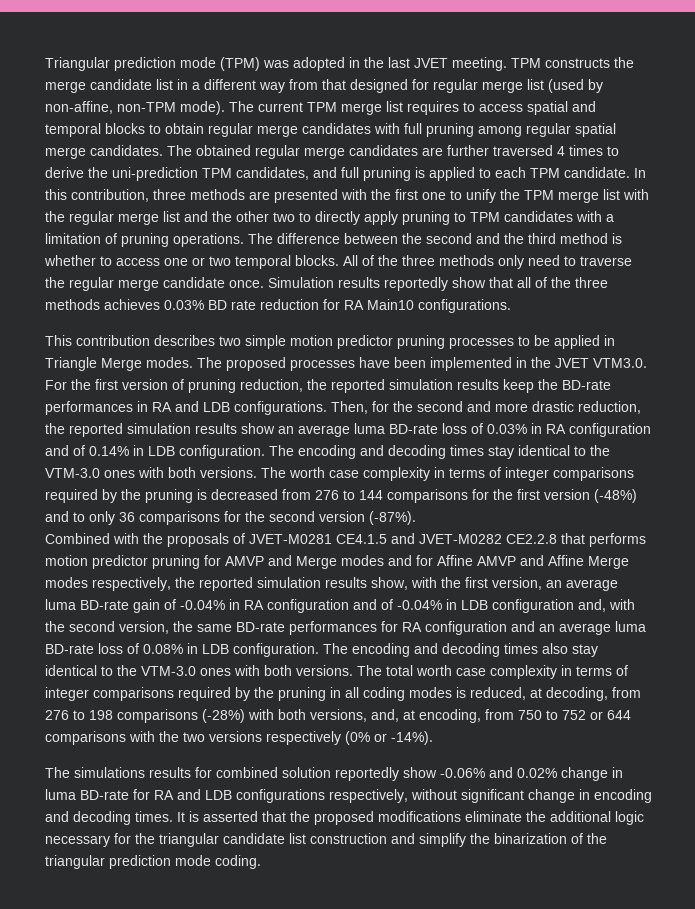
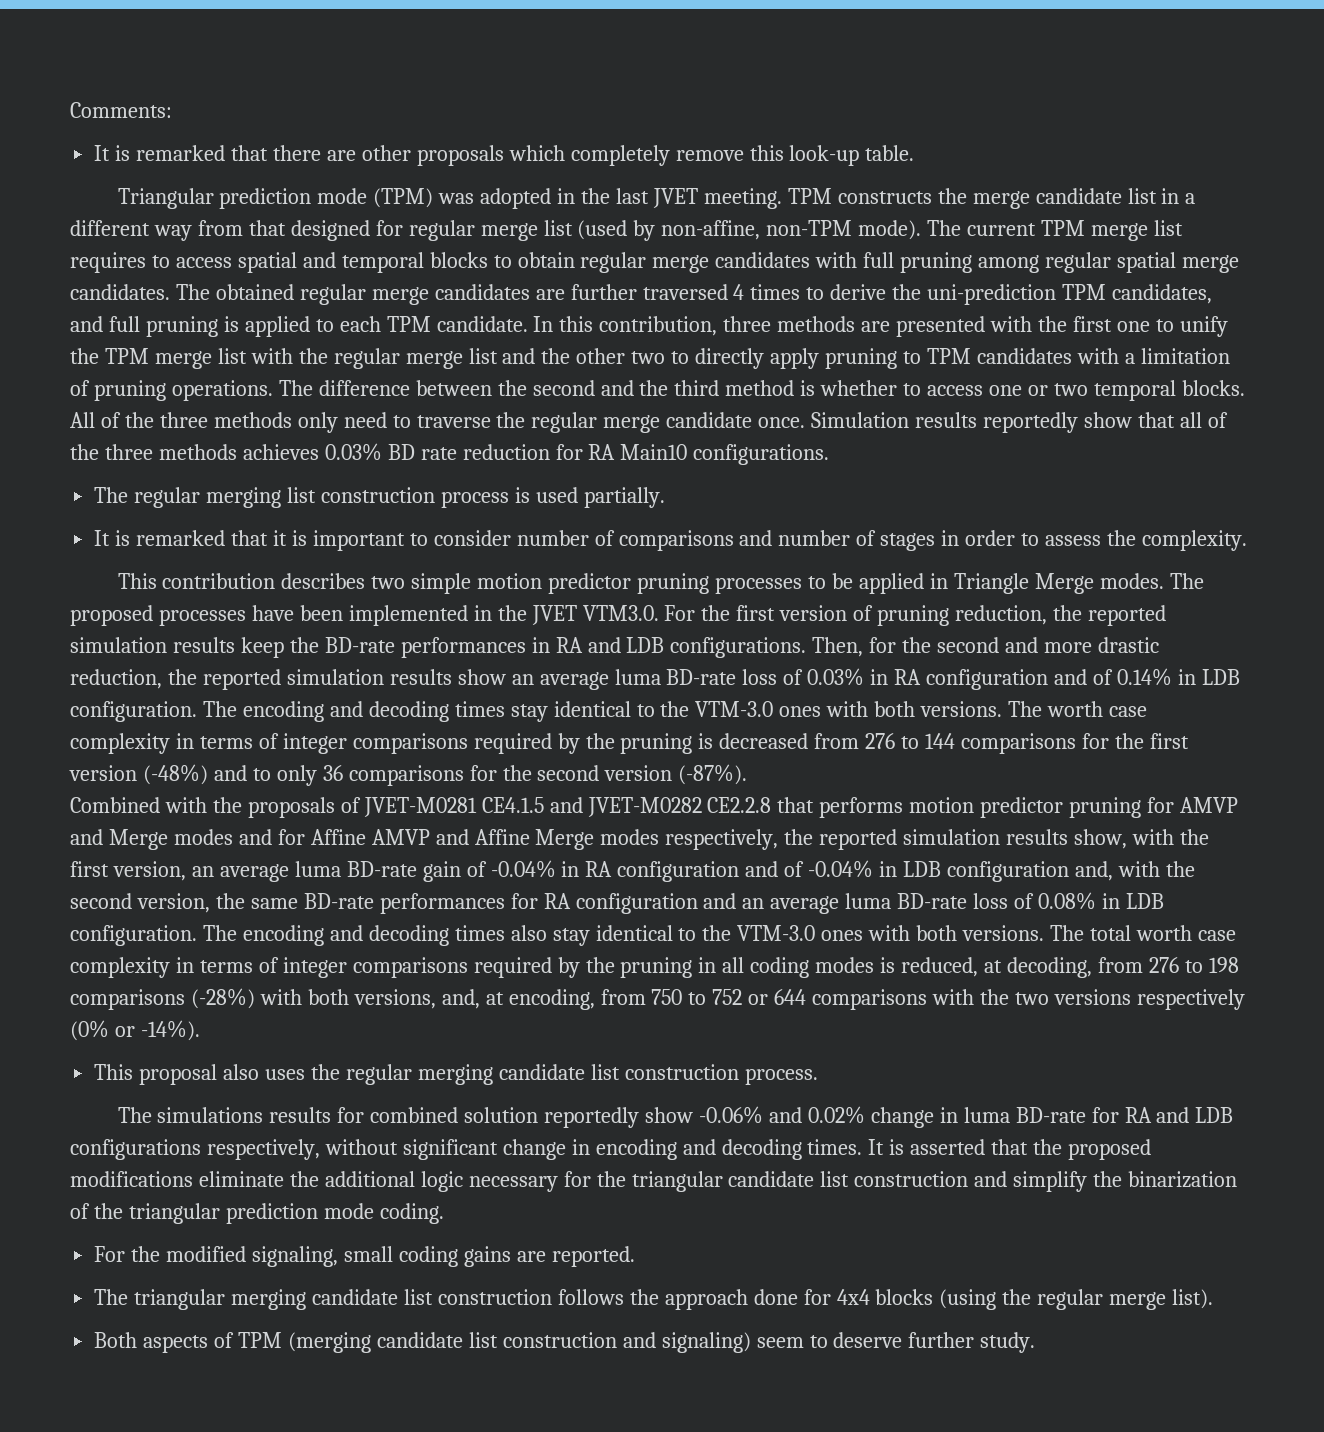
+ Comments:
+ It is remarked that there are other proposals which completely remove this look-up table.
+ The regular merging list construction process is used partially.
+ It is remarked that it is important to consider number of comparisons and number of stages in order to assess the complexity.
+ This proposal also uses the regular merging candidate list construction process.
+ For the modified signaling, small coding gains are reported.
+ The triangular merging candidate list construction follows the approach done for 4x4 blocks (using the regular merge list).
+ Both aspects of TPM (merging candidate list construction and signaling) seem to deserve further study.

